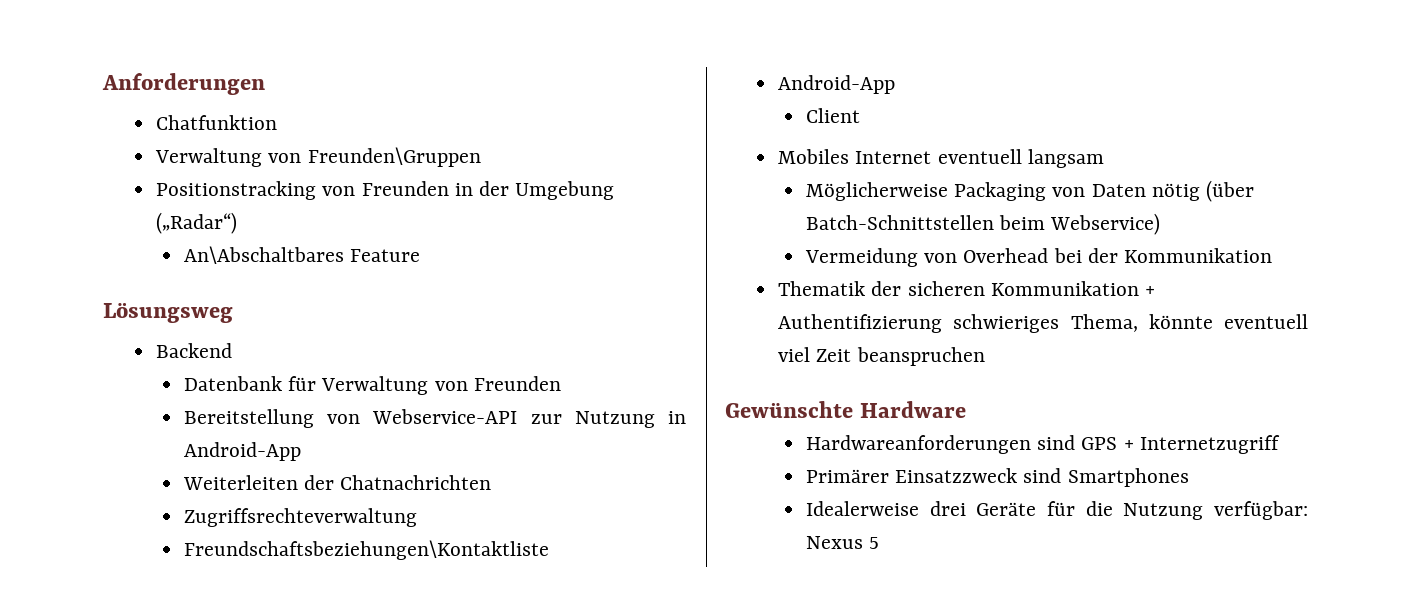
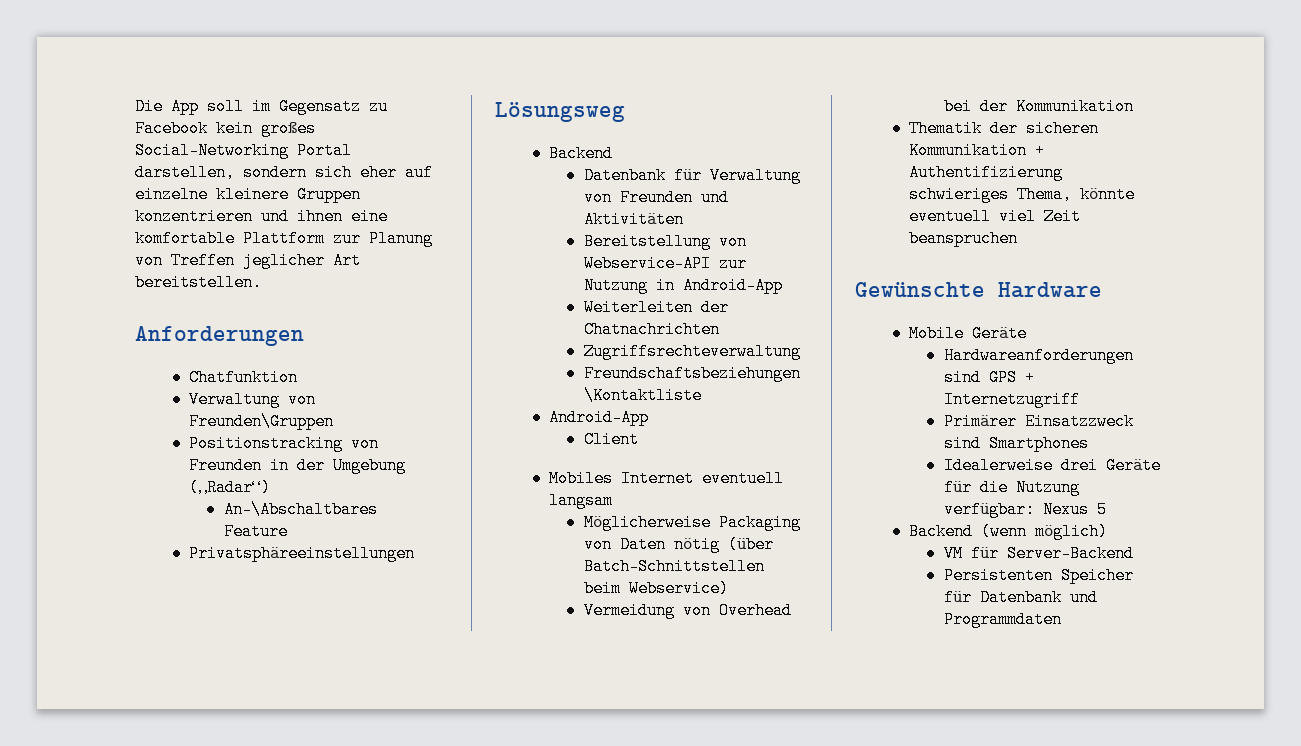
+ Die App soll im Gegensatz zu Facebook kein großes Social-Networking Portal darstellen, sondern sich eher auf einzelne kleinere Gruppen konzentrieren und ihnen eine komfortable Plattform zur Planung von Treffen jeglicher Art bereitstellen.
- An\Abschaltbares Feature
+ An-\Abschaltbares Feature
+ Privatsphäreeinstellungen
- Datenbank für Verwaltung von Freunden
+ Datenbank für Verwaltung von Freunden und Aktivitäten
+ Mobile Geräte
+ Backend (wenn möglich)
+ VM für Server-Backend
+ Persistenten Speicher für Datenbank und Programmdaten

